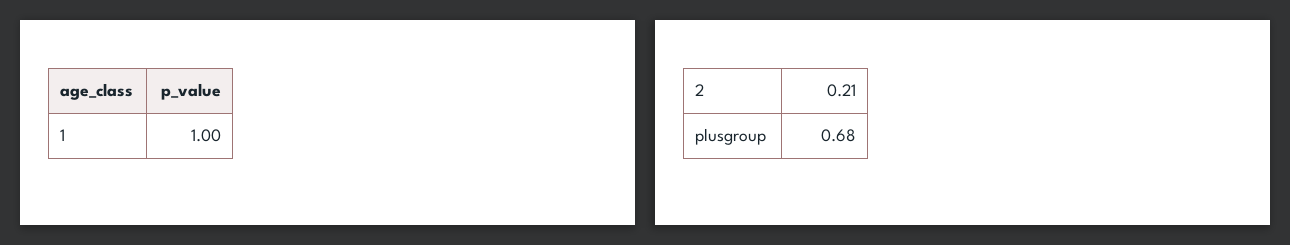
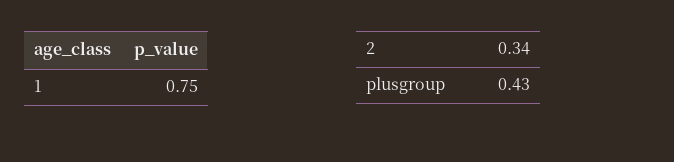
- 1 | 1.00
+ 1 | 0.75
- 2 | 0.21
+ 2 | 0.34
- plusgroup | 0.68
+ plusgroup | 0.43

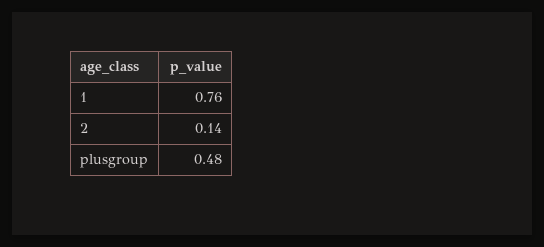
- 1 | 0.75
+ 1 | 0.76
- 2 | 0.34
+ 2 | 0.14
- plusgroup | 0.43
+ plusgroup | 0.48

